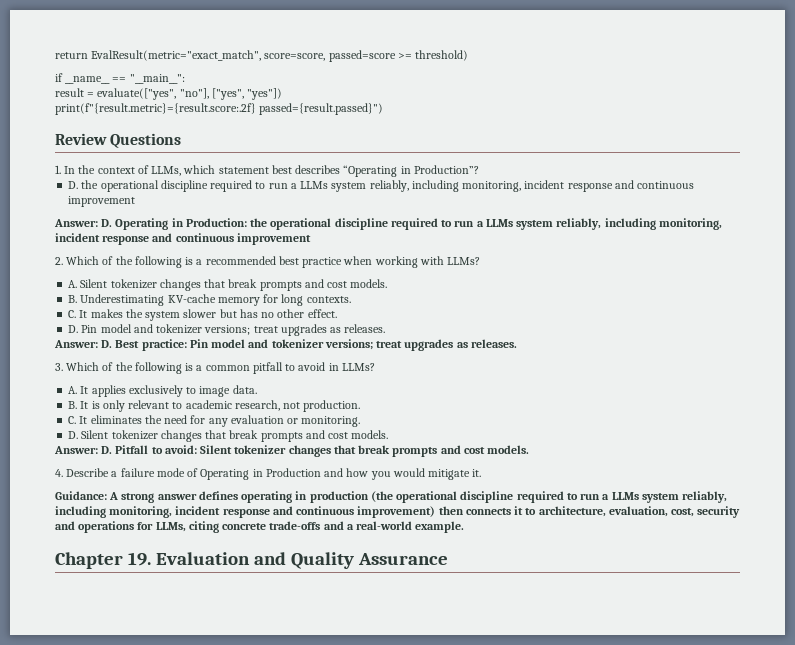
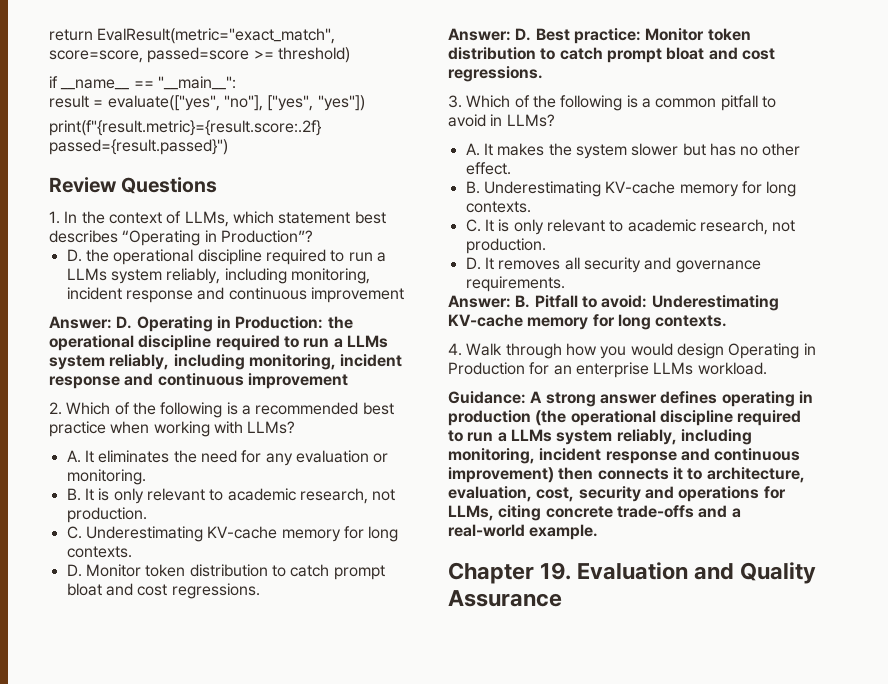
- A. Silent tokenizer changes that break prompts and cost models.
- B. Underestimating KV-cache memory for long contexts.
- C. It makes the system slower but has no other effect.
- D. Pin model and tokenizer versions; treat upgrades as releases.
- Answer: D. Best practice: Pin model and tokenizer versions; treat upgrades as releases.
+ A. It eliminates the need for any evaluation or monitoring.
+ B. It is only relevant to academic research, not production.
+ C. Underestimating KV-cache memory for long contexts.
+ D. Monitor token distribution to catch prompt bloat and cost regressions.
+ Answer: D. Best practice: Monitor token distribution to catch prompt bloat and cost regressions.
- A. It applies exclusively to image data.
- B. It is only relevant to academic research, not production.
- C. It eliminates the need for any evaluation or monitoring.
- D. Silent tokenizer changes that break prompts and cost models.
- Answer: D. Pitfall to avoid: Silent tokenizer changes that break prompts and cost models.
- 4. Describe a failure mode of Operating in Production and how you would mitigate it.
+ A. It makes the system slower but has no other effect.
+ B. Underestimating KV-cache memory for long contexts.
+ C. It is only relevant to academic research, not production.
+ D. It removes all security and governance requirements.
+ Answer: B. Pitfall to avoid: Underestimating KV-cache memory for long contexts.
+ 4. Walk through how you would design Operating in Production for an enterprise LLMs workload.

